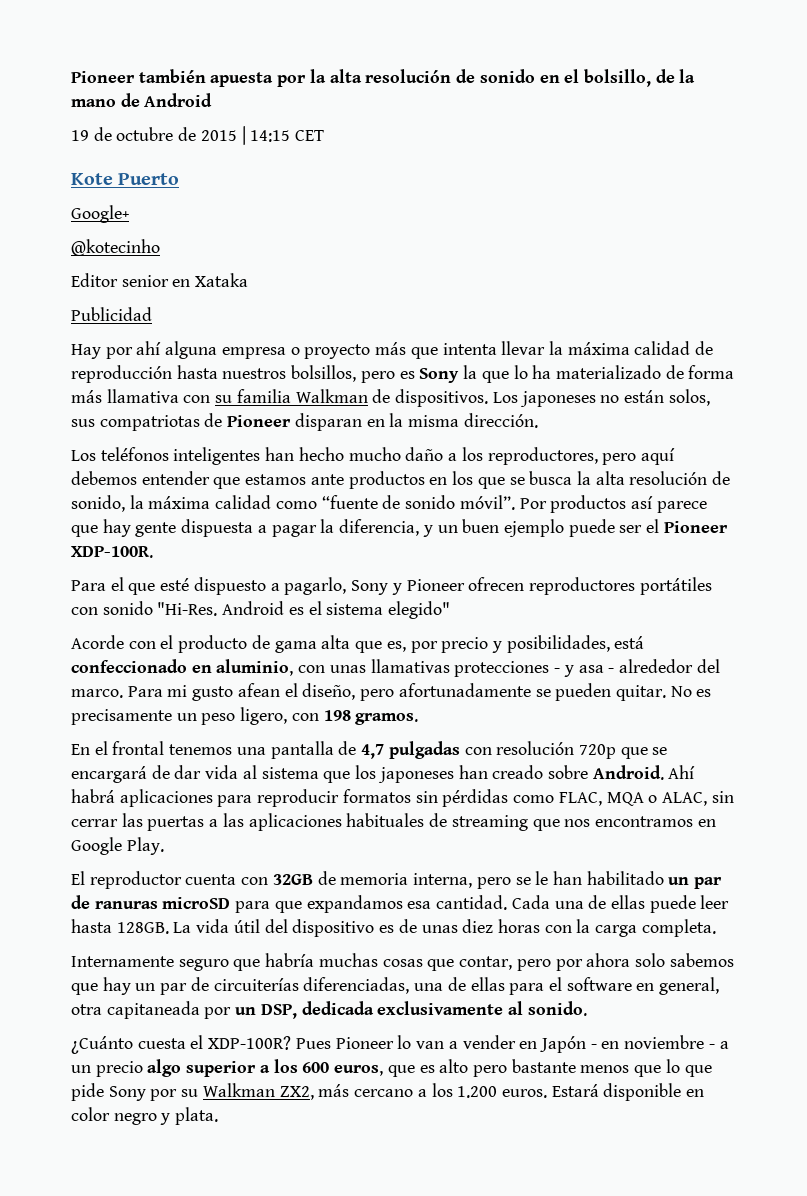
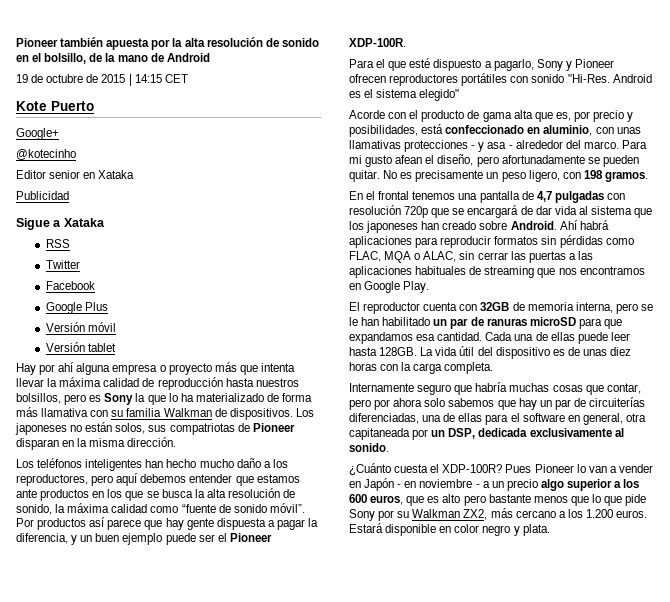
+ Sigue a Xataka
+ RSS
+ Twitter
+ Facebook
+ Google Plus
+ Versión móvil
+ Versión tablet

